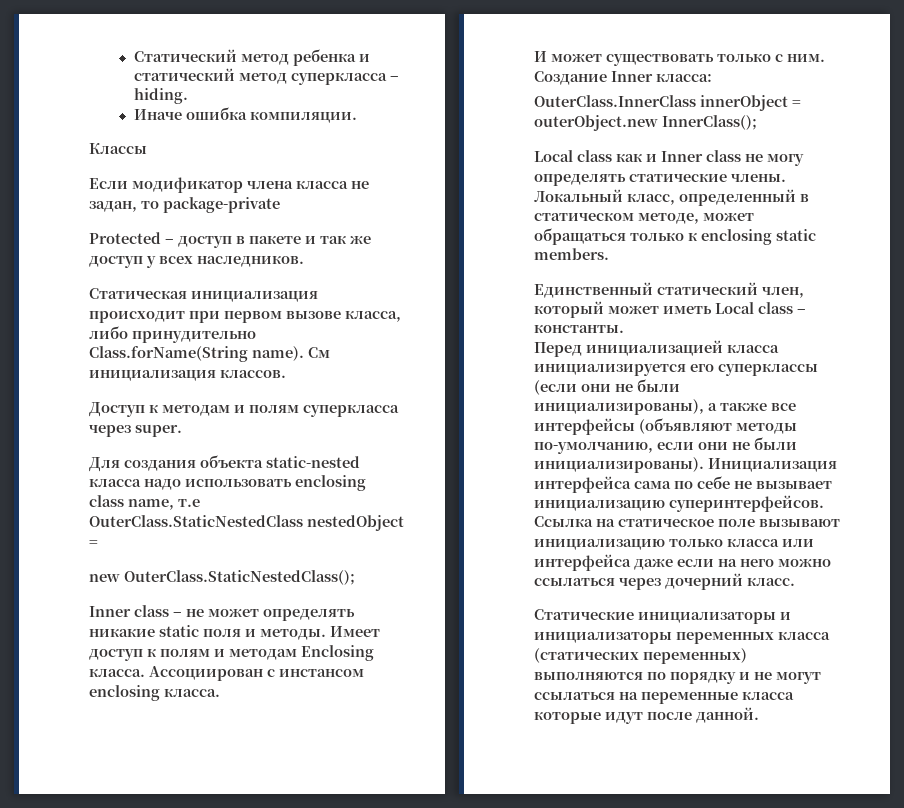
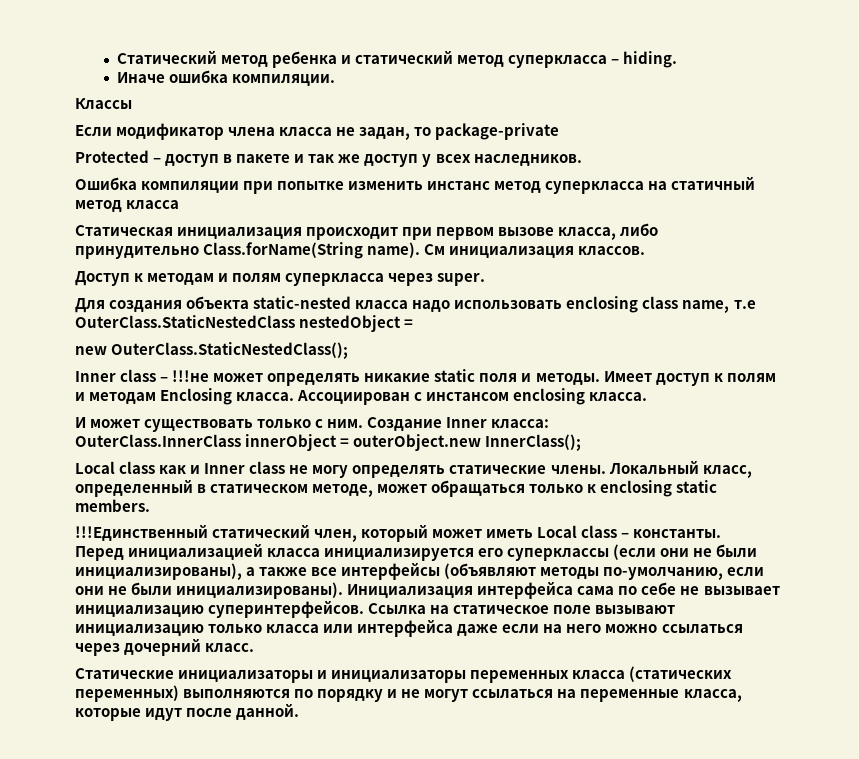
+ Ошибка компиляции при попытке изменить инстанс метод суперкласса на статичный метод класса
- Inner class – не может определять никакие static поля и методы.
+ Inner class – !!!не может определять никакие static поля и методы.
- Единственный статический член, который может иметь Local class – константы.
+ !!!Единственный статический член, который может иметь Local class – константы.
- Статические инициализаторы и инициализаторы переменных класса (статических переменных) выполняются по порядку и не могут ссылаться на переменные класса которые идут после данной.
+ Статические инициализаторы и инициализаторы переменных класса (статических переменных) выполняются по порядку и не могут ссылаться на переменные класса, которые идут после данной.

